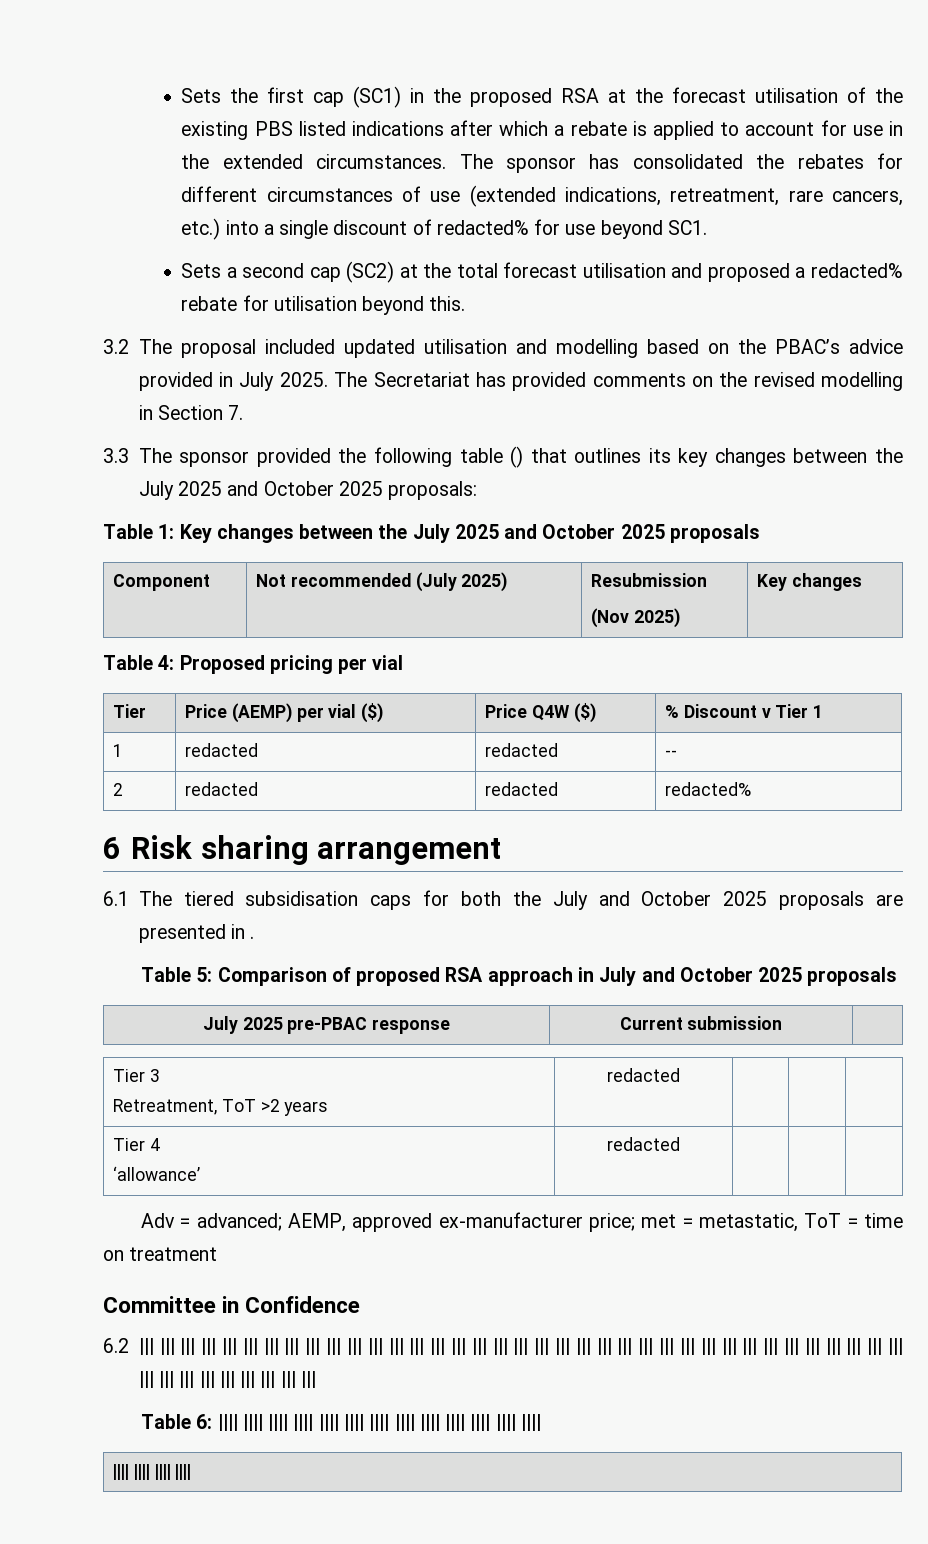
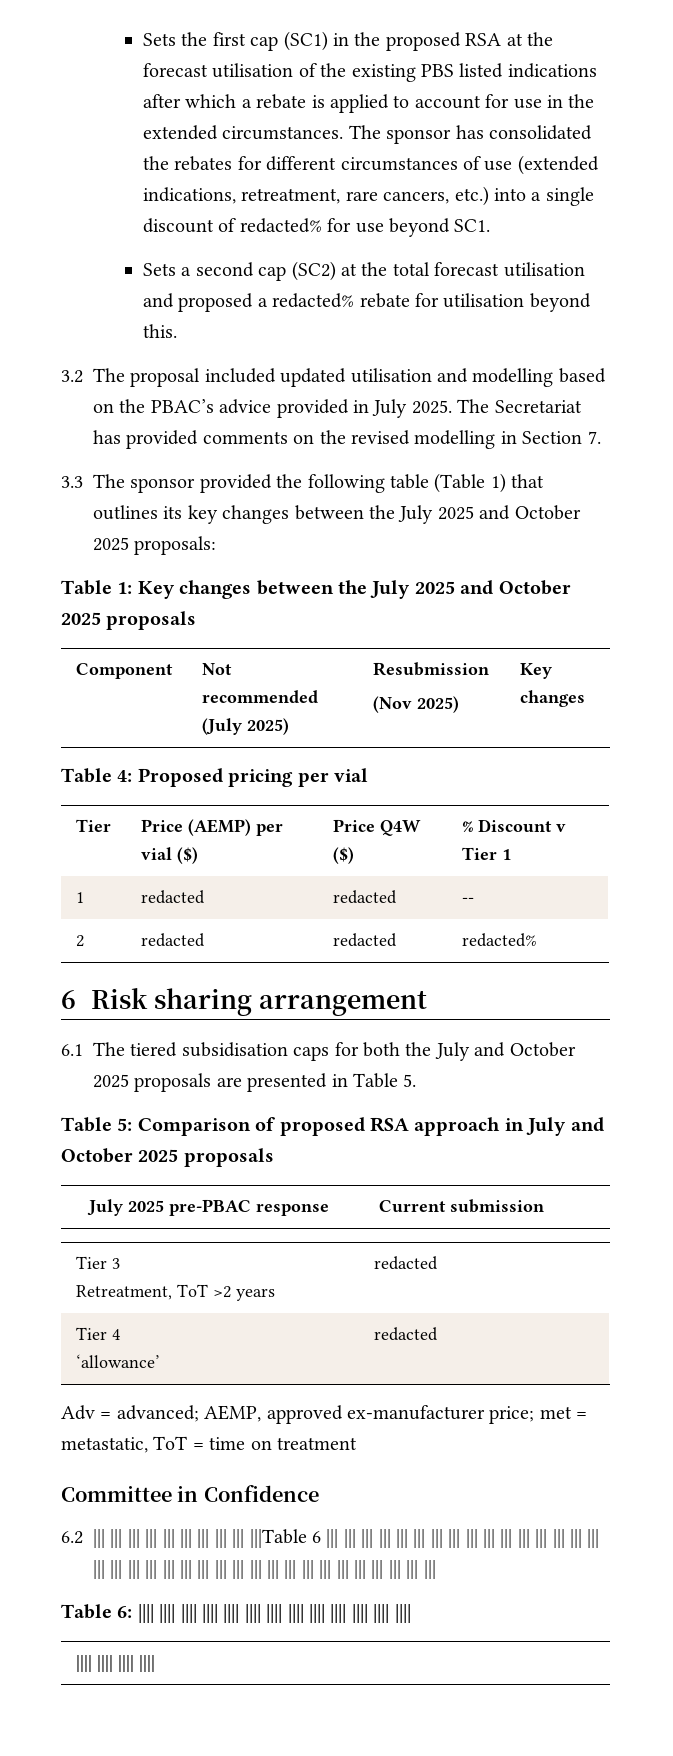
- 3.3 The sponsor provided the following table () that outlines its key changes between the July 2025 and October 2025 proposals:
+ 3.3 The sponsor provided the following table (Table 1) that outlines its key changes between the July 2025 and October 2025 proposals:
- 6.1 The tiered subsidisation caps for both the July and October 2025 proposals are presented in .
+ 6.1 The tiered subsidisation caps for both the July and October 2025 proposals are presented in Table 5.
- 6.2 ||| ||| ||| ||| ||| ||| ||| ||| ||| ||| ||| ||| ||| ||| ||| ||| ||| ||| ||| ||| ||| ||| ||| ||| ||| ||| ||| ||| ||| ||| ||| ||| ||| ||| ||| ||| ||| ||| ||| ||| ||| ||| ||| ||| ||| |||
+ 6.2 ||| ||| ||| ||| ||| ||| ||| ||| ||| |||Table 6 ||| ||| ||| ||| ||| ||| ||| ||| ||| ||| ||| ||| ||| ||| ||| ||| ||| ||| ||| ||| ||| ||| ||| ||| ||| ||| ||| ||| ||| ||| ||| ||| ||| ||| ||| |||

